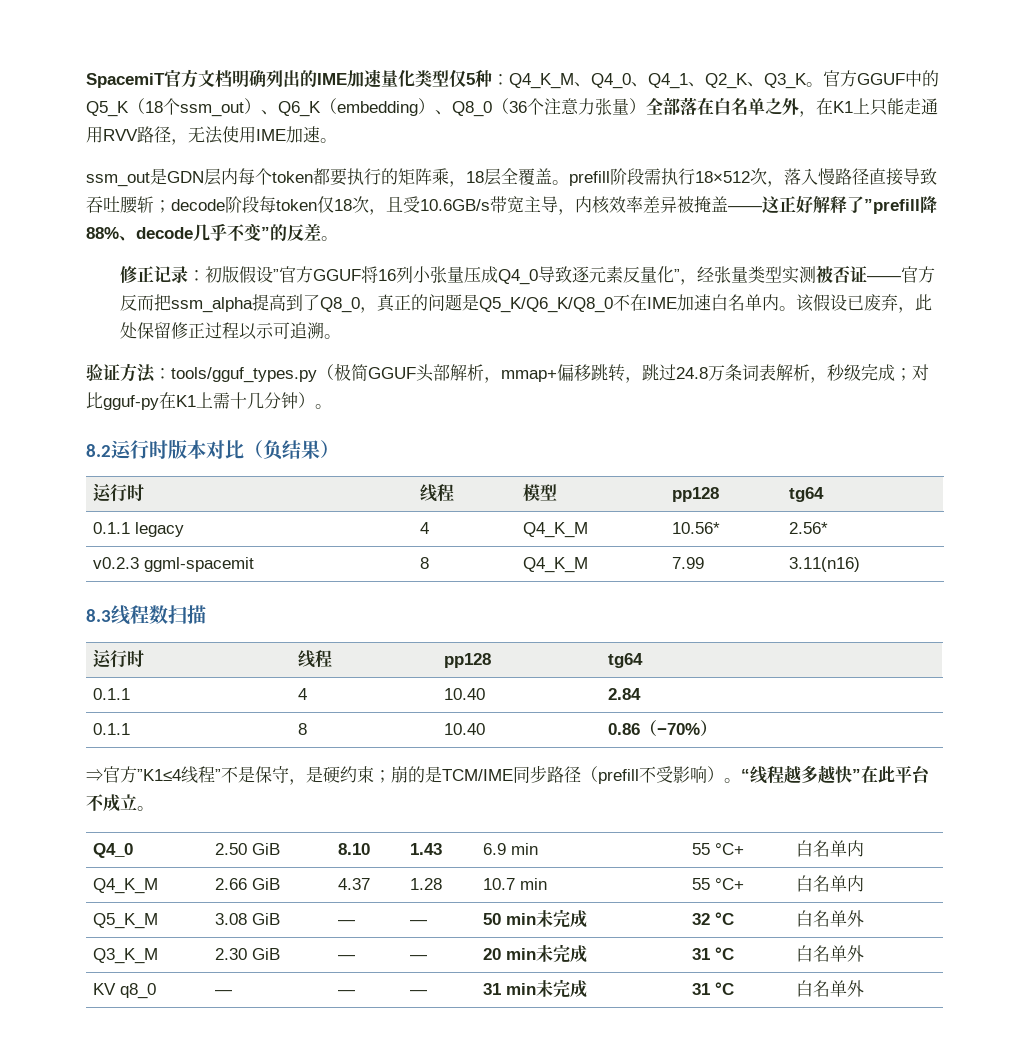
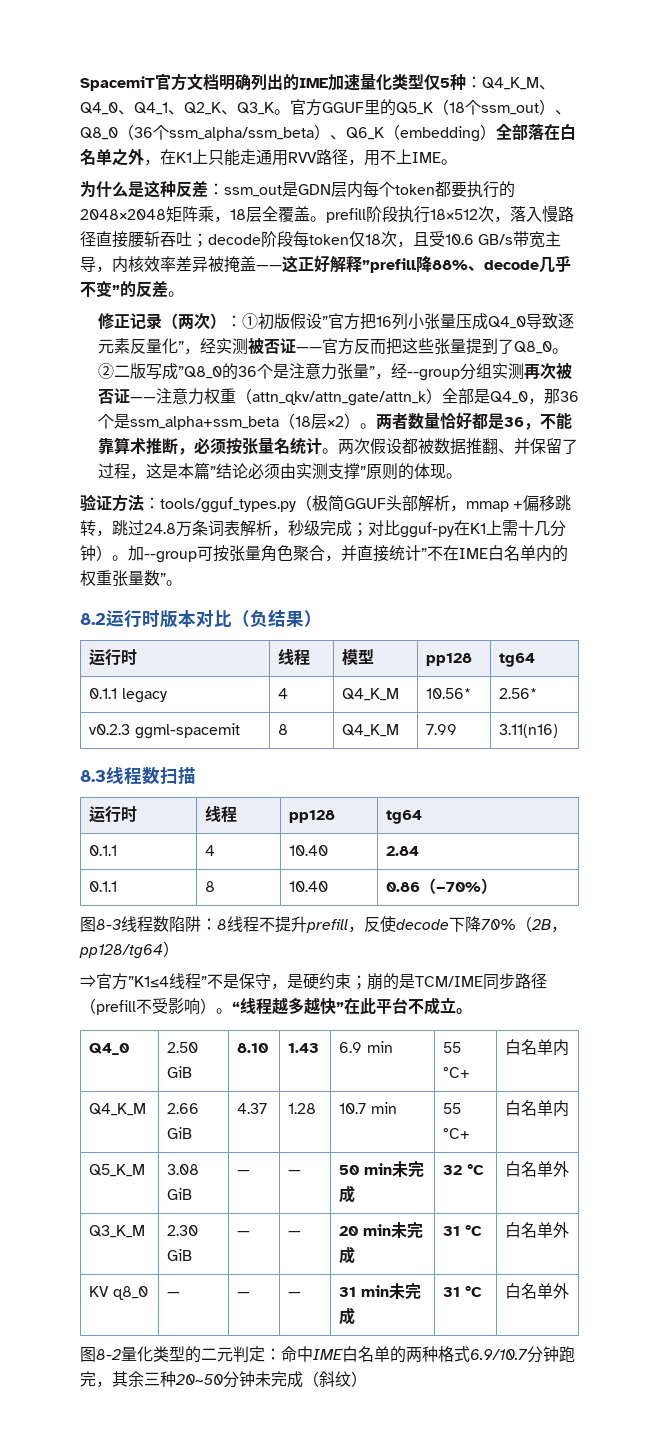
- 官方GGUF中的Q5_K（18个ssm_out）、Q6_K（embedding）、Q8_0（36个注意力张量）全部落在白名单之外，在K1上只能走通用RVV路径，无法使用IME加速。
- ssm_out是GDN层内每个token都要执行的矩阵乘，18层全覆盖。prefill阶段需执行18×512次，落入慢路径直接导致吞吐腰斩；
+ 官方GGUF里的Q5_K（18个ssm_out）、Q8_0（36个ssm_alpha/ssm_beta）、Q6_K（embedding）全部落在白名单之外，在K1上只能走通用RVV路径，用不上IME。
+ 为什么是这种反差：ssm_out是GDN层内每个token都要执行的2048×2048矩阵乘，18层全覆盖。prefill阶段执行18×512次，落入慢路径直接腰斩吞吐；
- decode阶段每token仅18次，且受10.6GB/s带宽主导，内核效率差异被掩盖——这正好解释了”prefill降88%、decode几乎不变”的反差。
+ decode阶段每token仅18次，且受10.6 GB/s带宽主导，内核效率差异被掩盖——这正好解释”prefill降88%、decode几乎不变”的反差。
- 修正记录：初版假设”官方GGUF将16列小张量压成Q4_0导致逐元素反量化”，经张量类型实测被否证——官方反而把ssm_alpha提高到了Q8_0，真正的问题是Q5_K/Q6_K/Q8_0不在IME加速白名单内。该假设已废弃，此处保留修正过程以示可追溯。
+ 修正记录（两次）：①初版假设”官方把16列小张量压成Q4_0导致逐元素反量化”，经实测被否证——官方反而把这些张量提到了Q8_0。②二版写成”Q8_0的36个是注意力张量”，经--group分组实测再次被否证——注意力权重（attn_qkv/attn_gate/attn_k）全部是Q4_0，那36个是ssm_alpha+ssm_beta（18层×2）。两者数量恰好都是36，不能靠算术推断，必须按张量名统计。两次假设都被数据推翻、并保留了过程，这是本篇”结论必须由实测支撑”原则的体现。
- 验证方法：tools/gguf_types.py（极简GGUF头部解析，mmap+偏移跳转，跳过24.8万条词表解析，秒级完成；对比gguf-py在K1上需十几分钟）。
+ 验证方法：tools/gguf_types.py（极简GGUF头部解析，mmap +偏移跳转，跳过24.8万条词表解析，秒级完成；对比gguf-py在K1上需十几分钟）。加--group可按张量角色聚合，并直接统计”不在IME白名单内的权重张量数”。
+ 图8-3线程数陷阱：8线程不提升prefill，反使decode下降70%（2B，pp128/tg64）
+ 图8-2量化类型的二元判定：命中IME白名单的两种格式6.9/10.7分钟跑完，其余三种20~50分钟未完成（斜纹）

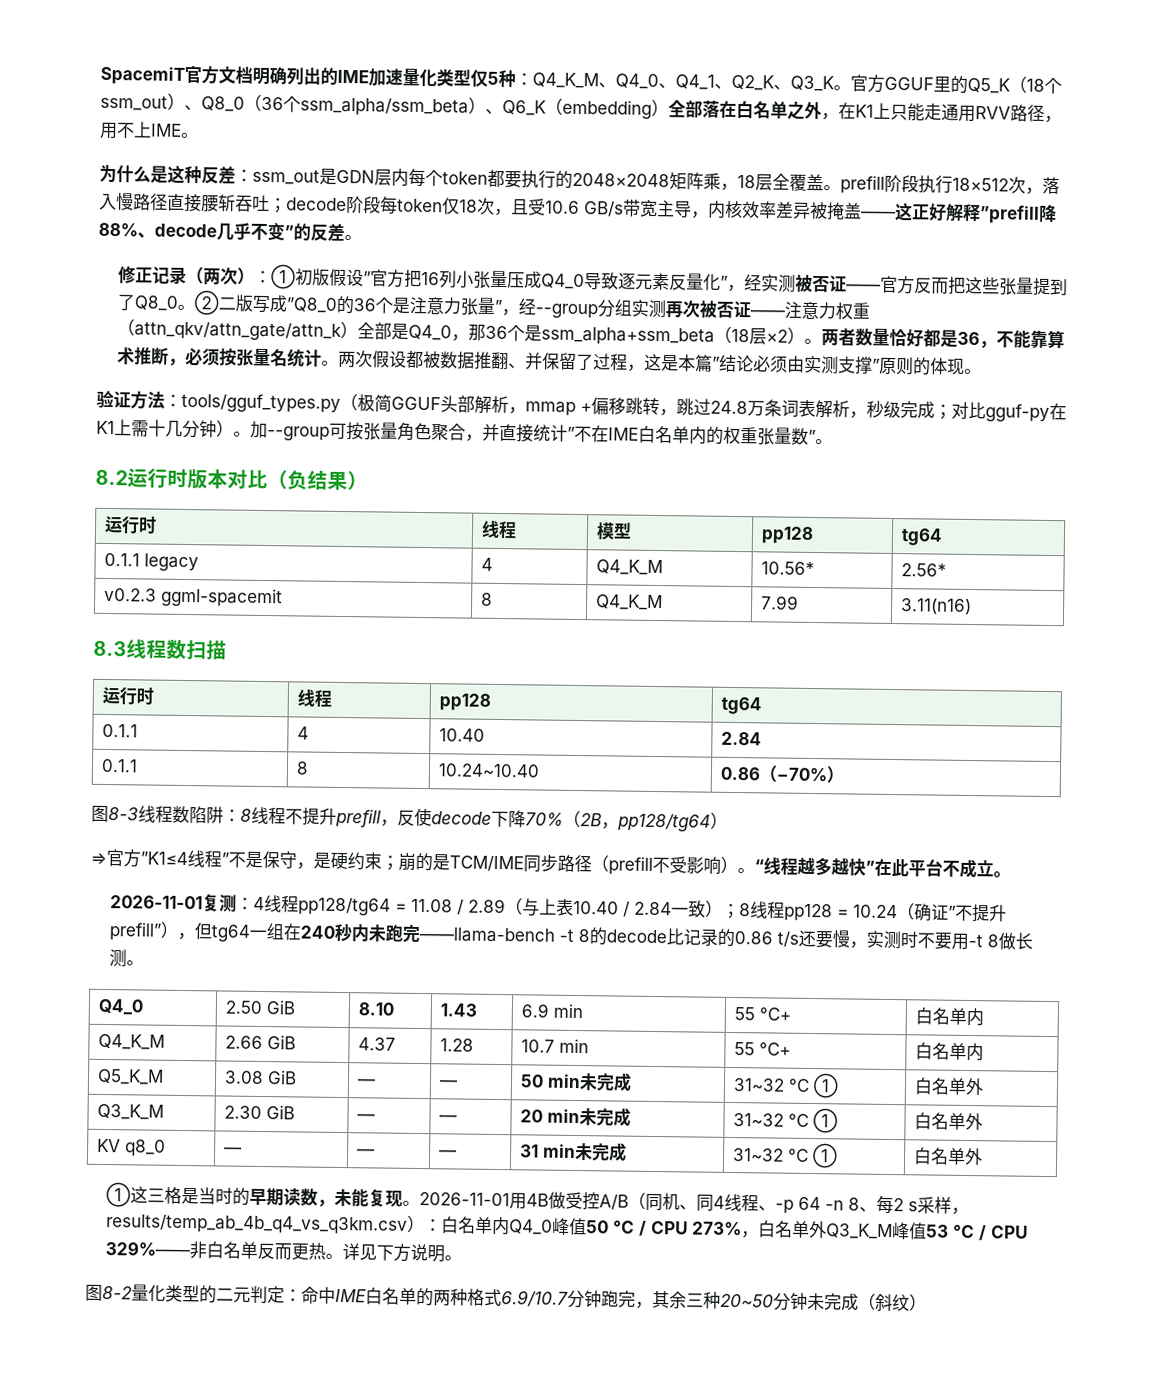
- 0.1.1 | 8 | 10.40 | 0.86（−70%）
+ 0.1.1 | 8 | 10.24~10.40 | 0.86（−70%）
+ 2026-11-01复测：4线程pp128/tg64 = 11.08 / 2.89（与上表10.40 / 2.84一致）；8线程pp128 = 10.24（确证”不提升prefill”），但tg64一组在240秒内未跑完——llama-bench -t 8的decode比记录的0.86 t/s还要慢，实测时不要用-t 8做长测。
- Q5_K_M | 3.08 GiB | — | — | 50 min未完成 | 32 °C | 白名单外
+ Q5_K_M | 3.08 GiB | — | — | 50 min未完成 | 31~32 °C ① | 白名单外
- Q3_K_M | 2.30 GiB | — | — | 20 min未完成 | 31 °C | 白名单外
+ Q3_K_M | 2.30 GiB | — | — | 20 min未完成 | 31~32 °C ① | 白名单外
- KV q8_0 | — | — | — | 31 min未完成 | 31 °C | 白名单外
+ KV q8_0 | — | — | — | 31 min未完成 | 31~32 °C ① | 白名单外
+ ①这三格是当时的早期读数，未能复现。2026-11-01用4B做受控A/B（同机、同4线程、-p 64 -n 8、每2 s采样，results/temp_ab_4b_q4_vs_q3km.csv）：白名单内Q4_0峰值50 °C / CPU 273%，白名单外Q3_K_M峰值53 °C / CPU 329%——非白名单反而更热。详见下方说明。

